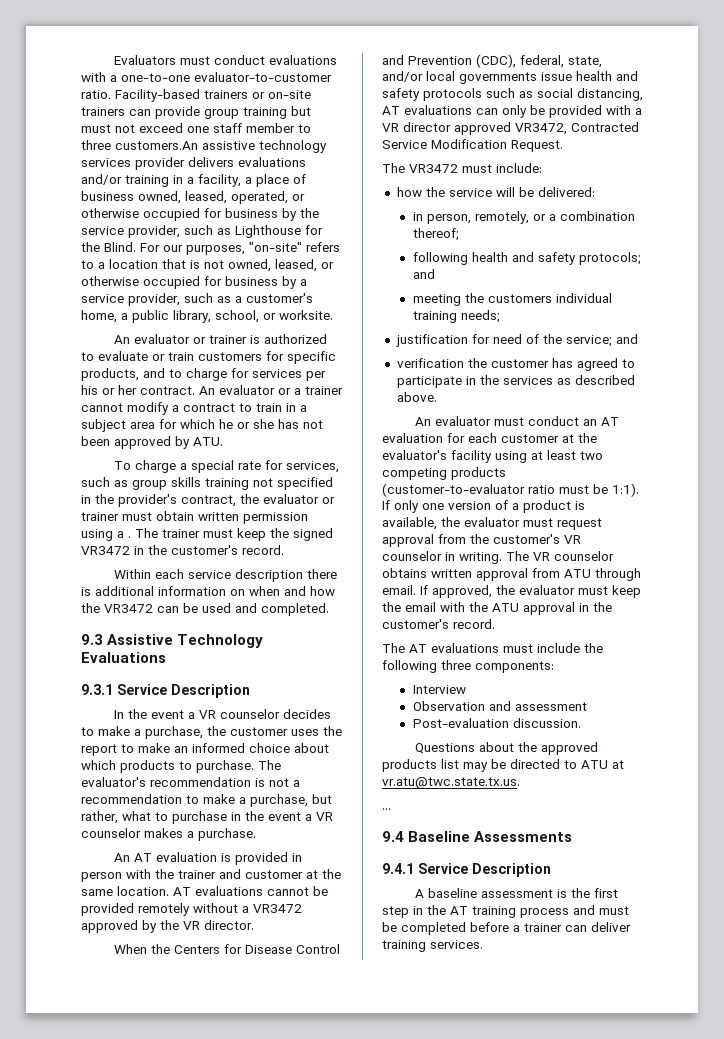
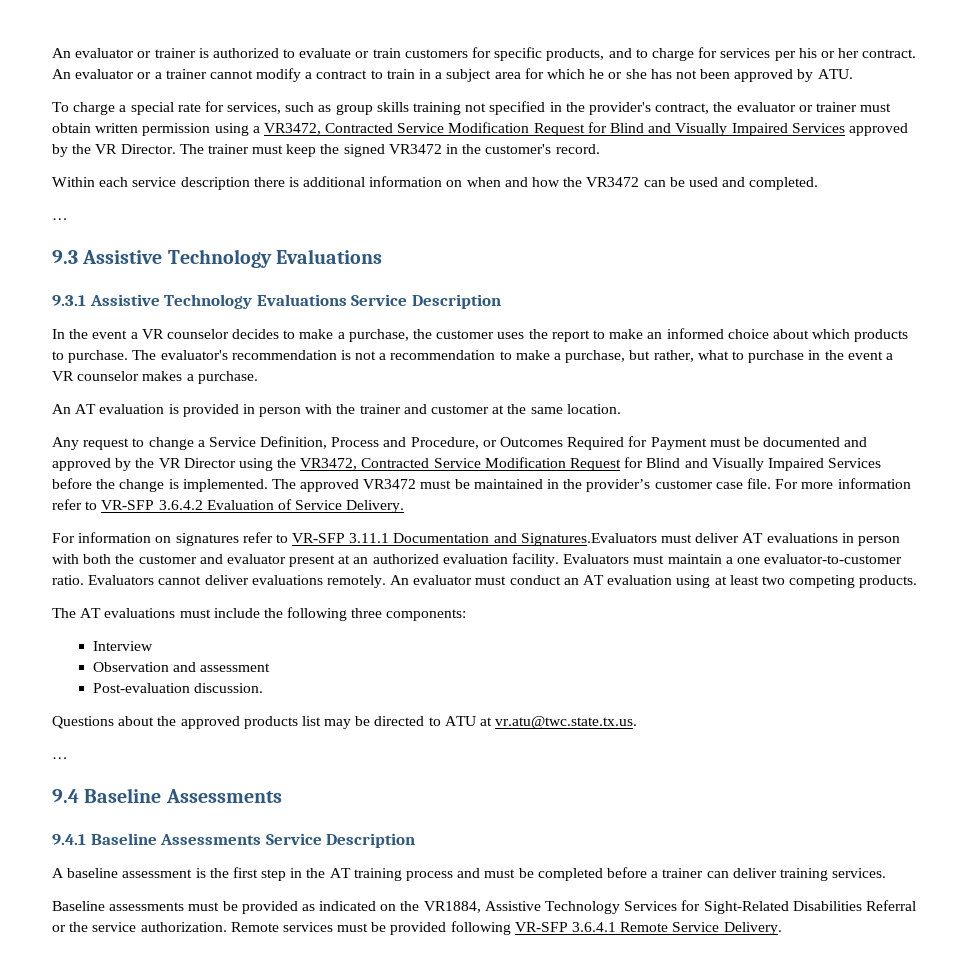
- Evaluators must conduct evaluations with a one-to-one evaluator-to-customer ratio. Facility-based trainers or on-site trainers can provide group training but must not exceed one staff member to three customers.An assistive technology services provider delivers evaluations and/or training in a facility, a place of business owned, leased, operated, or otherwise occupied for business by the service provider, such as Lighthouse for the Blind. For our purposes, "on-site" refers to a location that is not owned, leased, or otherwise occupied for business by a service provider, such as a customer's home, a public library, school, or worksite.
- To charge a special rate for services, such as group skills training not specified in the provider's contract, the evaluator or trainer must obtain written permission using a .
+ To charge a special rate for services, such as group skills training not specified in the provider's contract, the evaluator or trainer must obtain written permission using a VR3472, Contracted Service Modification Request for Blind and Visually Impaired Services approved by the VR Director.
  Within each service description there is additional information on when and how the VR3472 can be used and completed.
+ …
- 9.3.1 Service Description
+ 9.3.1 Assistive Technology Evaluations Service Description
- An AT evaluation is provided in person with the trainer and customer at the same location. AT evaluations cannot be provided remotely without a VR3472 approved by the VR director.
- When the Centers for Disease Control and Prevention (CDC), federal, state, and/or local governments issue health and safety protocols such as social distancing, AT evaluations can only be provided with a VR director approved VR3472, Contracted Service Modification Request.
- The VR3472 must include:
- how the service will be delivered:
- in person, remotely, or a combination thereof;
- following health and safety protocols; and
- meeting the customers individual training needs;
- justification for need of the service; and
- verification the customer has agreed to participate in the services as described above.
- An evaluator must conduct an AT evaluation for each customer at the evaluator's facility using at least two competing products (customer-to-evaluator ratio must be 1:1). If only one version of a product is available, the evaluator must request approval from the customer's VR counselor in writing. The VR counselor obtains written approval from ATU through email. If approved, the evaluator must keep the email with the ATU approval in the customer's record.
+ An AT evaluation is provided in person with the trainer and customer at the same location.
+ Any request to change a Service Definition, Process and Procedure, or Outcomes Required for Payment must be documented and approved by the VR Director using the VR3472, Contracted Service Modification Request for Blind and Visually Impaired Services before the change is implemented. The approved VR3472 must be maintained in the provider’s customer case file. For more information refer to VR-SFP 3.6.4.2 Evaluation of Service Delivery.
+ For information on signatures refer to VR-SFP 3.11.1 Documentation and Signatures.Evaluators must deliver AT evaluations in person with both the customer and evaluator present at an authorized evaluation facility. Evaluators must maintain a one evaluator-to-customer ratio. Evaluators cannot deliver evaluations remotely. An evaluator must conduct an AT evaluation using at least two competing products.
- 9.4.1 Service Description
+ 9.4.1 Baseline Assessments Service Description
+ Baseline assessments must be provided as indicated on the VR1884, Assistive Technology Services for Sight-Related Disabilities Referral or the service authorization. Remote services must be provided following VR-SFP 3.6.4.1 Remote Service Delivery.

